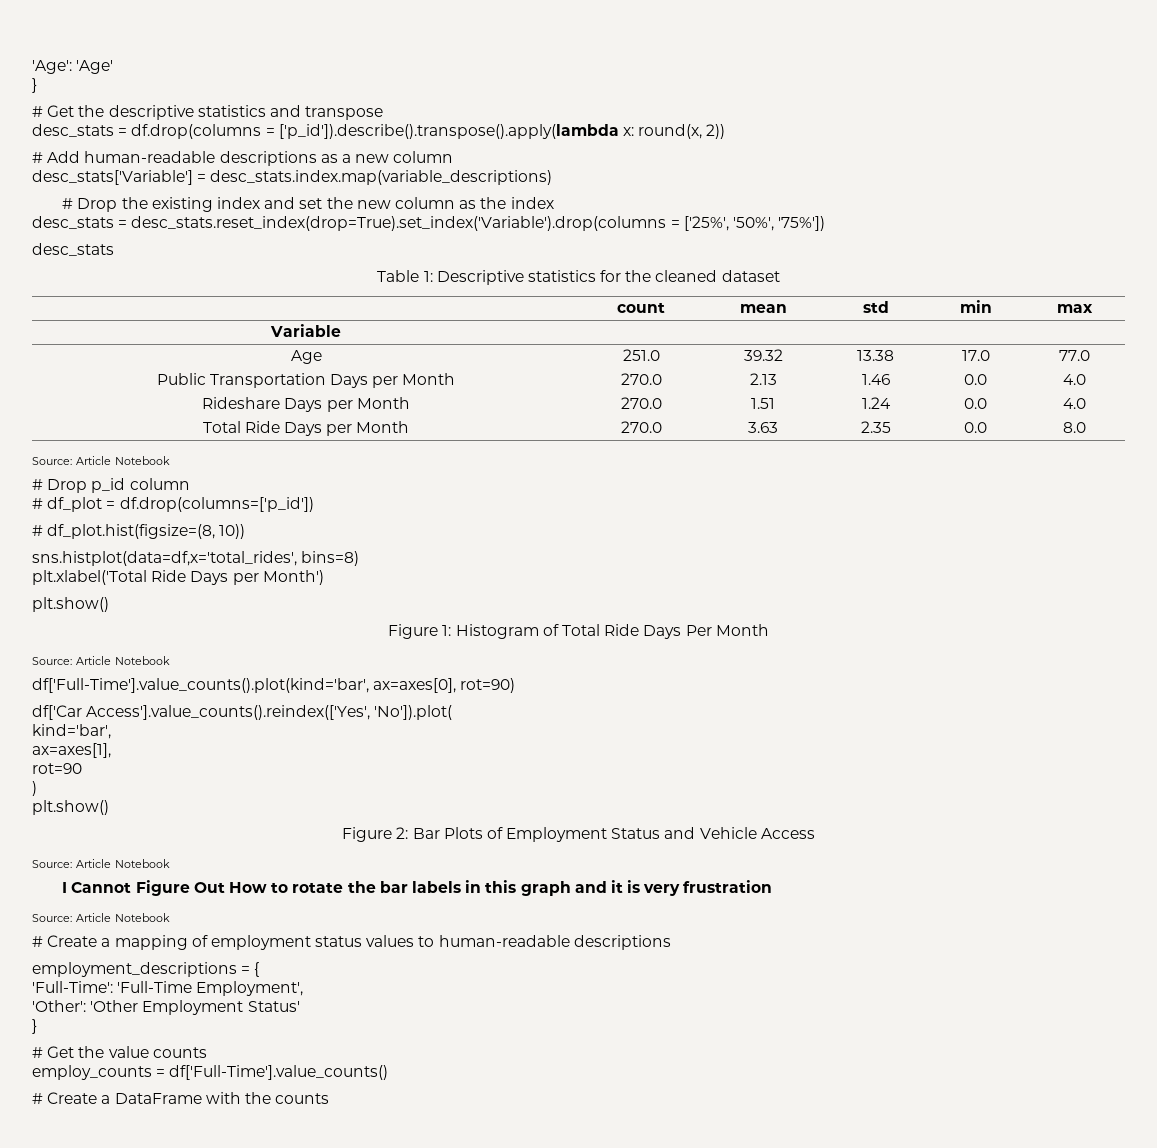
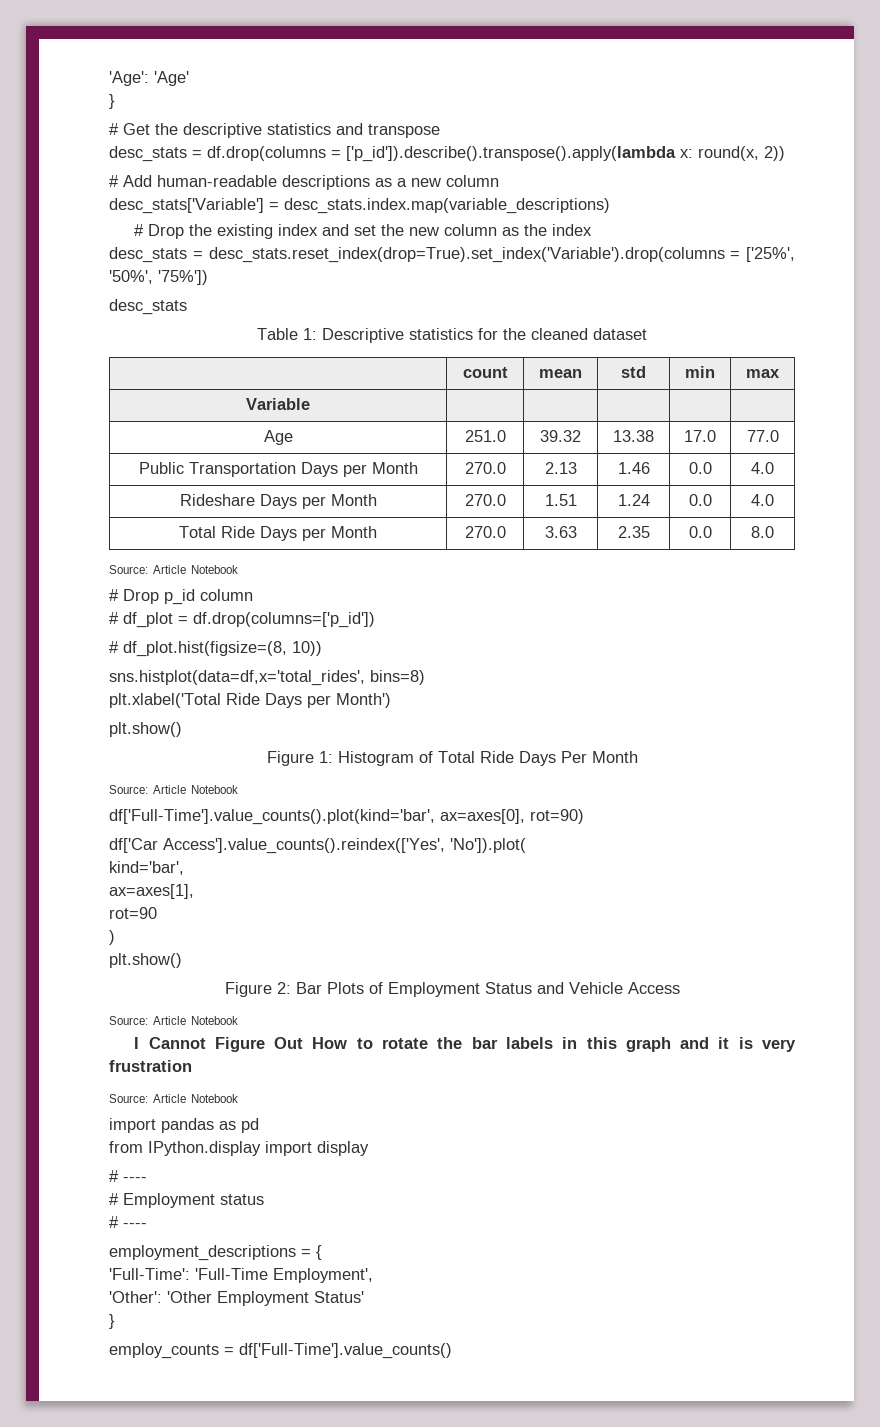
- # Create a mapping of employment status values to human-readable descriptions
+ import pandas as pd
+ from IPython.display import display
+ # ----
+ # Employment status
+ # ----
- # Get the value counts
  employ_counts = df['Full-Time'].value_counts()
- # Create a DataFrame with the counts

